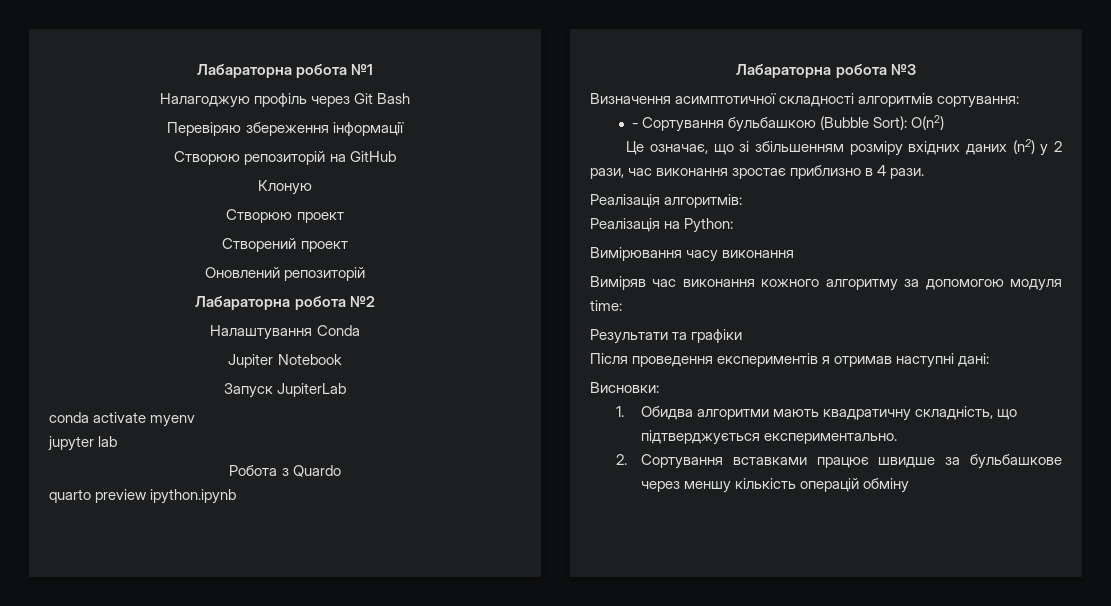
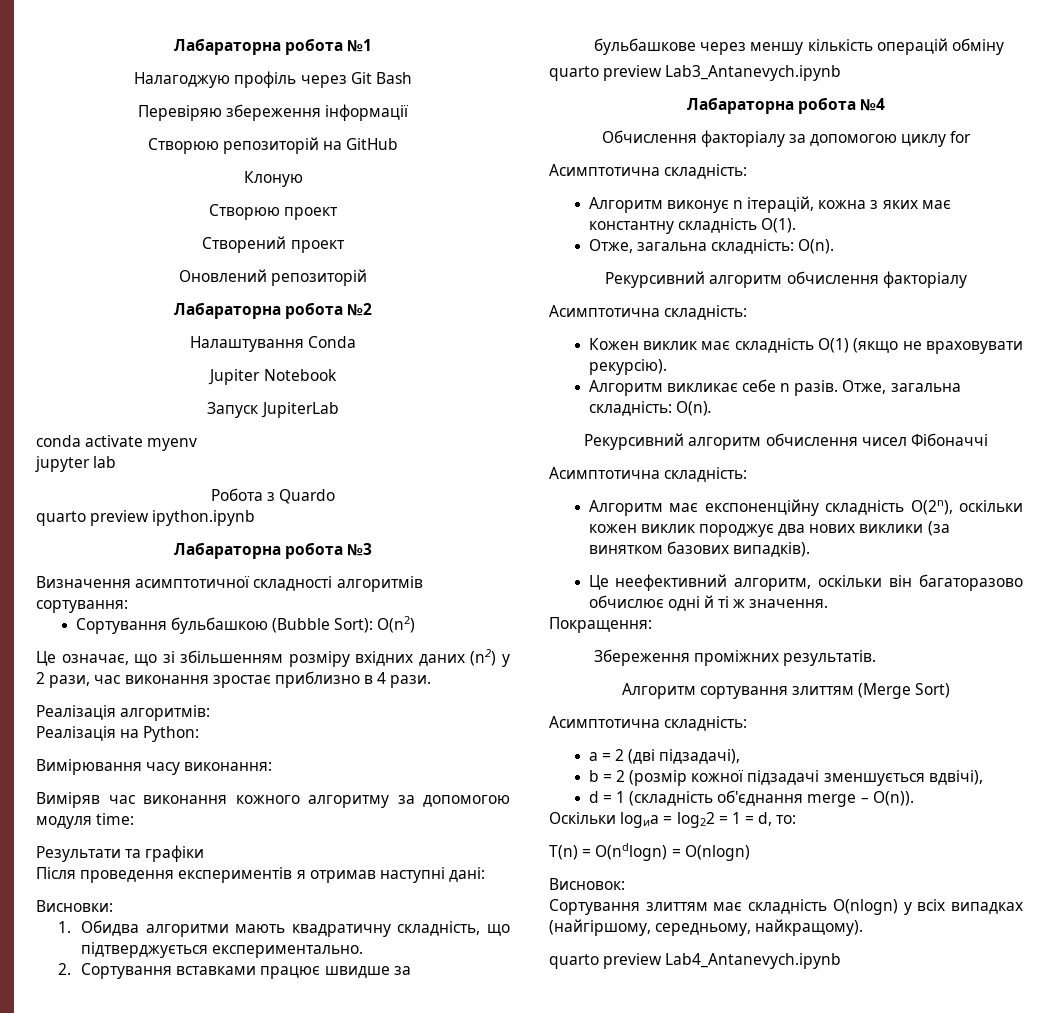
- - Сортування бульбашкою (Bubble Sort): O(n2)
+ Сортування бульбашкою (Bubble Sort): O(n2)
- Вимірювання часу виконання
+ Вимірювання часу виконання:
+ quarto preview Lab3_Antanevych.ipynb
+ Лабараторна робота №4
+ Обчислення факторіалу за допомогою циклу for
+ Асимптотична складність:
+ Алгоритм виконує n ітерацій, кожна з яких має константну складність O(1).
+ Отже, загальна складність: O(n).
+ Рекурсивний алгоритм обчислення факторіалу
+ Асимптотична складність:
+ Кожен виклик має складність O(1) (якщо не враховувати рекурсію).
+ Алгоритм викликає себе n разів. Отже, загальна складність: O(n).
+ Рекурсивний алгоритм обчислення чисел Фібоначчі
+ Асимптотична складність:
+ Алгоритм має експоненційну складність O(2n), оскільки кожен виклик породжує два нових виклики (за винятком базових випадків).
+ Це неефективний алгоритм, оскільки він багаторазово обчислює одні й ті ж значення.
+ Покращення:
+ Збереження проміжних результатів.
+ Алгоритм сортування злиттям (Merge Sort)
+ Асимптотична складність:
+ a = 2 (дві підзадачі),
+ b = 2 (розмір кожної підзадачі зменшується вдвічі),
+ d = 1 (складність об'єднання merge – O(n)).
+ Оскільки logиa = log22 = 1 = d, то:
+ T(n) = O(ndlogn) = O(nlogn)
+ Висновок:
+ Сортування злиттям має складність O(nlogn) у всіх випадках (найгіршому, середньому, найкращому).
+ quarto preview Lab4_Antanevych.ipynb

